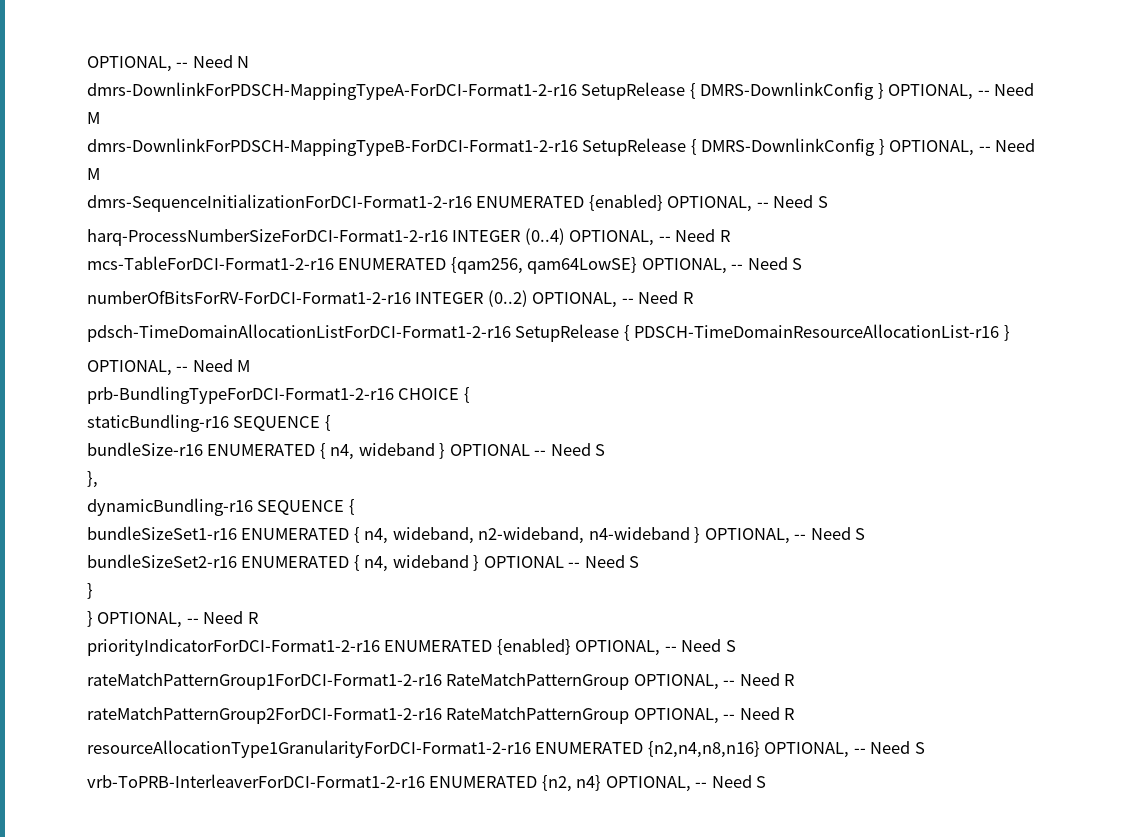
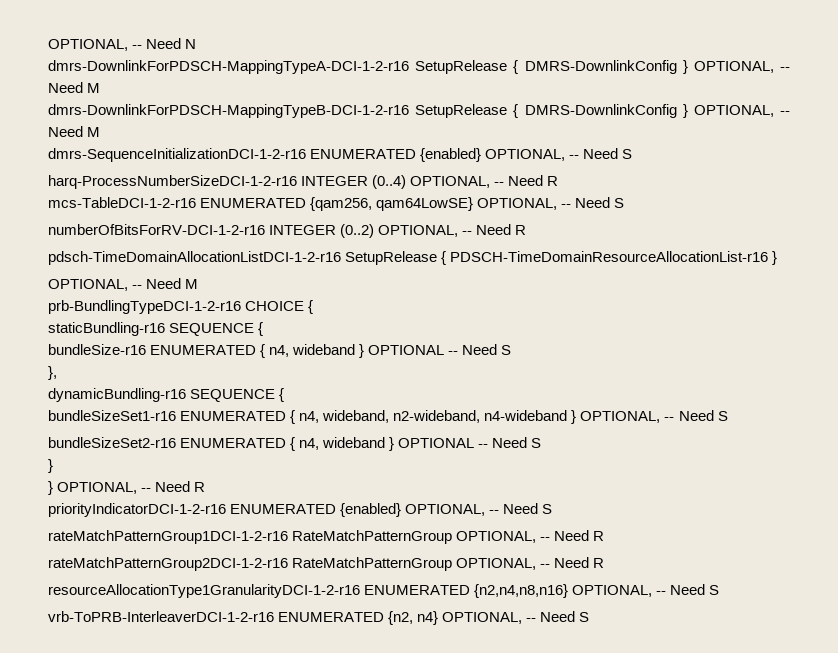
- dmrs-DownlinkForPDSCH-MappingTypeA-ForDCI-Format1-2-r16 SetupRelease { DMRS-DownlinkConfig } OPTIONAL, -- Need M
- dmrs-DownlinkForPDSCH-MappingTypeB-ForDCI-Format1-2-r16 SetupRelease { DMRS-DownlinkConfig } OPTIONAL, -- Need M
- dmrs-SequenceInitializationForDCI-Format1-2-r16 ENUMERATED {enabled} OPTIONAL, -- Need S
- harq-ProcessNumberSizeForDCI-Format1-2-r16 INTEGER (0..4) OPTIONAL, -- Need R
+ dmrs-DownlinkForPDSCH-MappingTypeA-DCI-1-2-r16 SetupRelease { DMRS-DownlinkConfig } OPTIONAL, -- Need M
+ dmrs-DownlinkForPDSCH-MappingTypeB-DCI-1-2-r16 SetupRelease { DMRS-DownlinkConfig } OPTIONAL, -- Need M
+ dmrs-SequenceInitializationDCI-1-2-r16 ENUMERATED {enabled} OPTIONAL, -- Need S
+ harq-ProcessNumberSizeDCI-1-2-r16 INTEGER (0..4) OPTIONAL, -- Need R
- mcs-TableForDCI-Format1-2-r16 ENUMERATED {qam256, qam64LowSE} OPTIONAL, -- Need S
+ mcs-TableDCI-1-2-r16 ENUMERATED {qam256, qam64LowSE} OPTIONAL, -- Need S
- numberOfBitsForRV-ForDCI-Format1-2-r16 INTEGER (0..2) OPTIONAL, -- Need R
+ numberOfBitsForRV-DCI-1-2-r16 INTEGER (0..2) OPTIONAL, -- Need R
- pdsch-TimeDomainAllocationListForDCI-Format1-2-r16 SetupRelease { PDSCH-TimeDomainResourceAllocationList-r16 }
+ pdsch-TimeDomainAllocationListDCI-1-2-r16 SetupRelease { PDSCH-TimeDomainResourceAllocationList-r16 }
- prb-BundlingTypeForDCI-Format1-2-r16 CHOICE {
+ prb-BundlingTypeDCI-1-2-r16 CHOICE {
- priorityIndicatorForDCI-Format1-2-r16 ENUMERATED {enabled} OPTIONAL, -- Need S
- rateMatchPatternGroup1ForDCI-Format1-2-r16 RateMatchPatternGroup OPTIONAL, -- Need R
- rateMatchPatternGroup2ForDCI-Format1-2-r16 RateMatchPatternGroup OPTIONAL, -- Need R
- resourceAllocationType1GranularityForDCI-Format1-2-r16 ENUMERATED {n2,n4,n8,n16} OPTIONAL, -- Need S
+ priorityIndicatorDCI-1-2-r16 ENUMERATED {enabled} OPTIONAL, -- Need S
+ rateMatchPatternGroup1DCI-1-2-r16 RateMatchPatternGroup OPTIONAL, -- Need R
+ rateMatchPatternGroup2DCI-1-2-r16 RateMatchPatternGroup OPTIONAL, -- Need R
+ resourceAllocationType1GranularityDCI-1-2-r16 ENUMERATED {n2,n4,n8,n16} OPTIONAL, -- Need S
- vrb-ToPRB-InterleaverForDCI-Format1-2-r16 ENUMERATED {n2, n4} OPTIONAL, -- Need S
+ vrb-ToPRB-InterleaverDCI-1-2-r16 ENUMERATED {n2, n4} OPTIONAL, -- Need S

